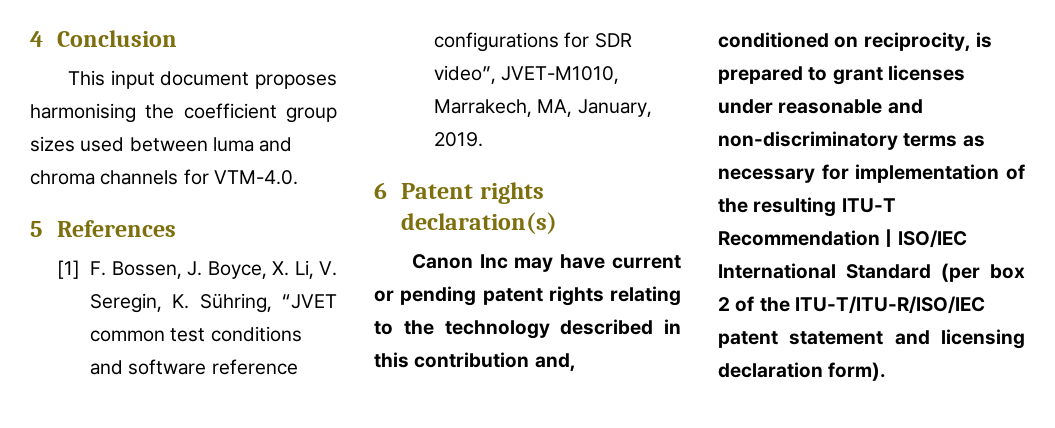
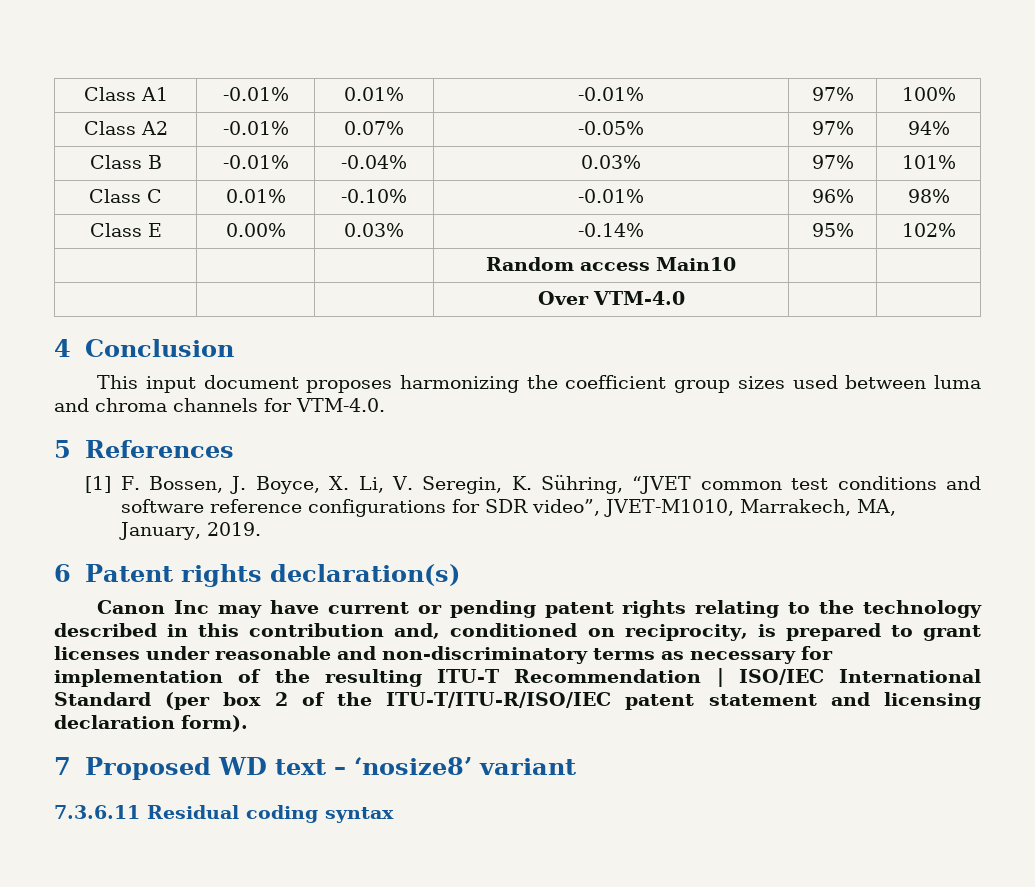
+ Class A1 | -0.01% | 0.01% | -0.01% | 97% | 100%
+ Class A2 | -0.01% | 0.07% | -0.05% | 97% | 94%
+ Class B | -0.01% | -0.04% | 0.03% | 97% | 101%
+ Class C | 0.01% | -0.10% | -0.01% | 96% | 98%
+ Class E | 0.00% | 0.03% | -0.14% | 95% | 102%
+ | | | Random access Main10 | |
+ | | | Over VTM-4.0 | |
- This input document proposes harmonising the coefficient group sizes used between luma and chroma channels for VTM-4.0.
+ This input document proposes harmonizing the coefficient group sizes used between luma and chroma channels for VTM-4.0.
+ 7 Proposed WD text – ‘nosize8’ variant
+ 7.3.6.11 Residual coding syntax

